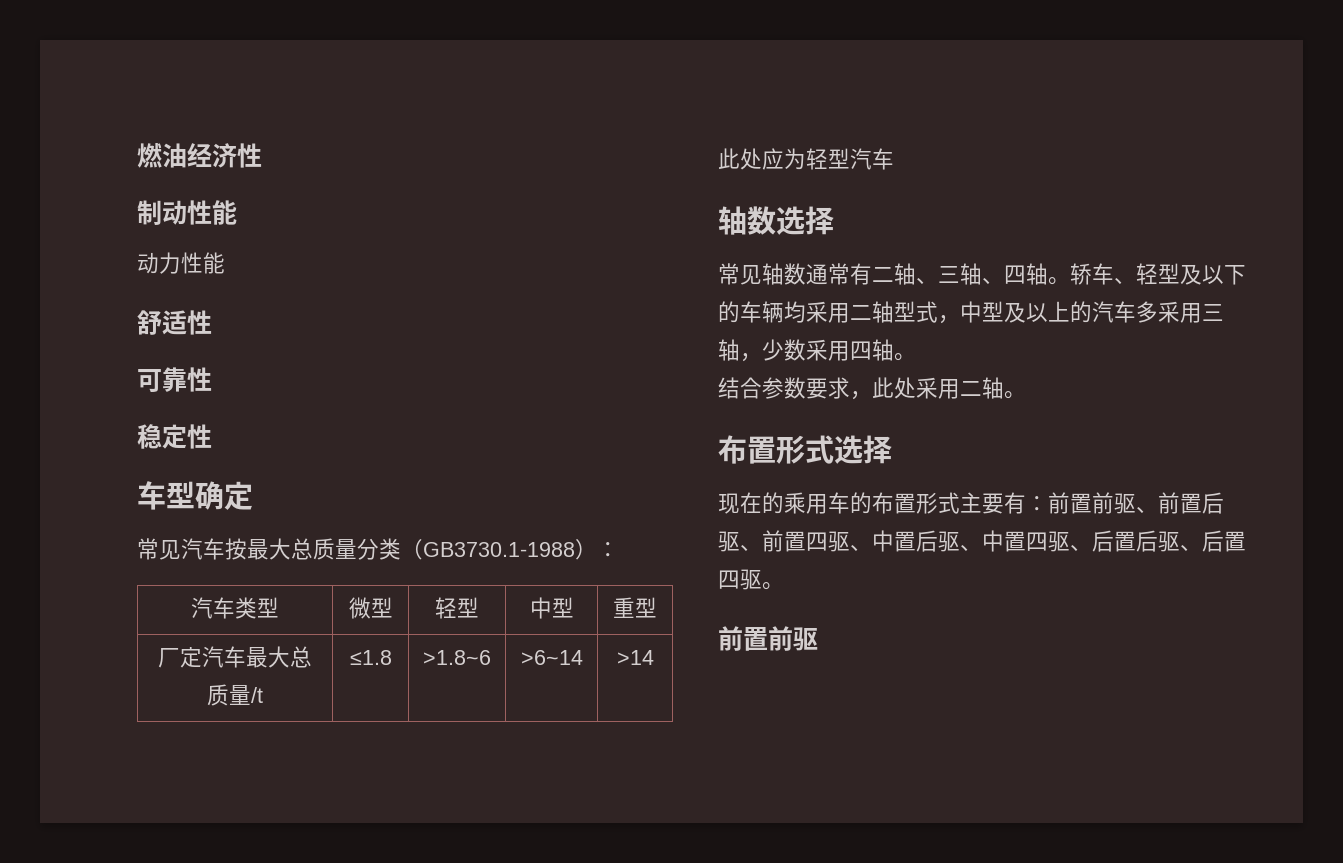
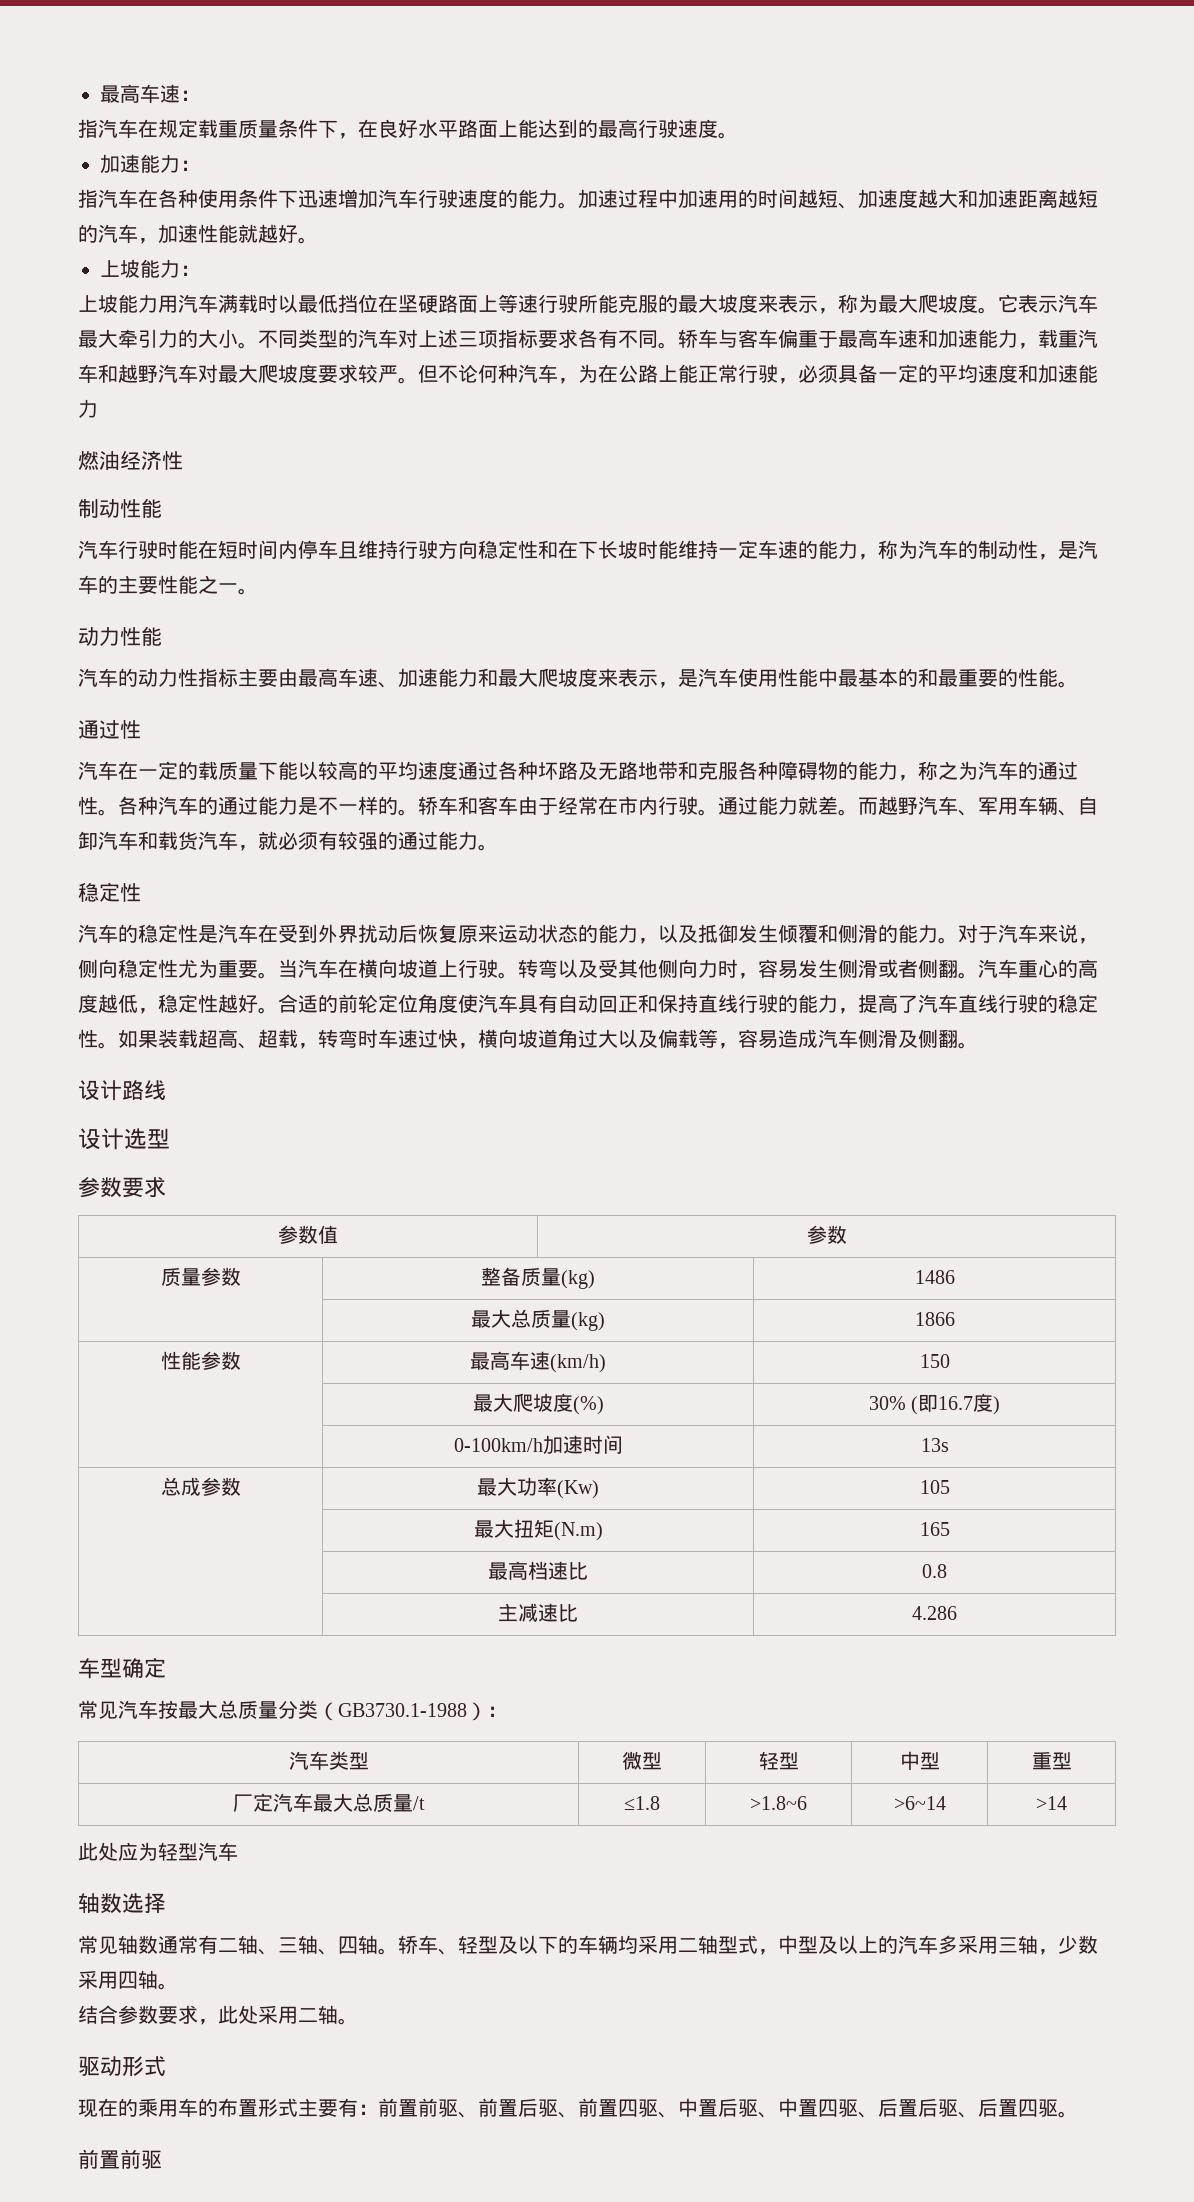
+ 最高车速：
+ 指汽车在规定载重质量条件下，在良好水平路面上能达到的最高行驶速度。
+ 加速能力：
+ 指汽车在各种使用条件下迅速增加汽车行驶速度的能力。加速过程中加速用的时间越短、加速度越大和加速距离越短的汽车，加速性能就越好。
+ 上坡能力：
+ 上坡能力用汽车满载时以最低挡位在坚硬路面上等速行驶所能克服的最大坡度来表示，称为最大爬坡度。它表示汽车最大牵引力的大小。不同类型的汽车对上述三项指标要求各有不同。轿车与客车偏重于最高车速和加速能力，载重汽车和越野汽车对最大爬坡度要求较严。但不论何种汽车，为在公路上能正常行驶，必须具备一定的平均速度和加速能力
+ 汽车行驶时能在短时间内停车且维持行驶方向稳定性和在下长坡时能维持一定车速的能力，称为汽车的制动性，是汽车的主要性能之一。
  动力性能
- 舒适性
- 可靠性
+ 汽车的动力性指标主要由最高车速、加速能力和最大爬坡度来表示，是汽车使用性能中最基本的和最重要的性能。
+ 通过性
+ 汽车在一定的载质量下能以较高的平均速度通过各种坏路及无路地带和克服各种障碍物的能力，称之为汽车的通过性。各种汽车的通过能力是不一样的。轿车和客车由于经常在市内行驶。通过能力就差。而越野汽车、军用车辆、自卸汽车和载货汽车，就必须有较强的通过能力。
  稳定性
+ 汽车的稳定性是汽车在受到外界扰动后恢复原来运动状态的能力，以及抵御发生倾覆和侧滑的能力。对于汽车来说，侧向稳定性尤为重要。当汽车在横向坡道上行驶。转弯以及受其他侧向力时，容易发生侧滑或者侧翻。汽车重心的高度越低，稳定性越好。合适的前轮定位角度使汽车具有自动回正和保持直线行驶的能力，提高了汽车直线行驶的稳定性。如果装载超高、超载，转弯时车速过快，横向坡道角过大以及偏载等，容易造成汽车侧滑及侧翻。
+ 设计路线
+ 设计选型
+ 参数要求
+ 参数值 | 参数
+ 质量参数 | 整备质量(kg) | 1486
+ | 最大总质量(kg) | 1866
+ 性能参数 | 最高车速(km/h) | 150
+ | 最大爬坡度(%) | 30% (即16.7度)
+ | 0-100km/h加速时间 | 13s
+ 总成参数 | 最大功率(Kw) | 105
+ | 最大扭矩(N.m) | 165
+ | 最高档速比 | 0.8
+ | 主减速比 | 4.286
- 布置形式选择
+ 驱动形式

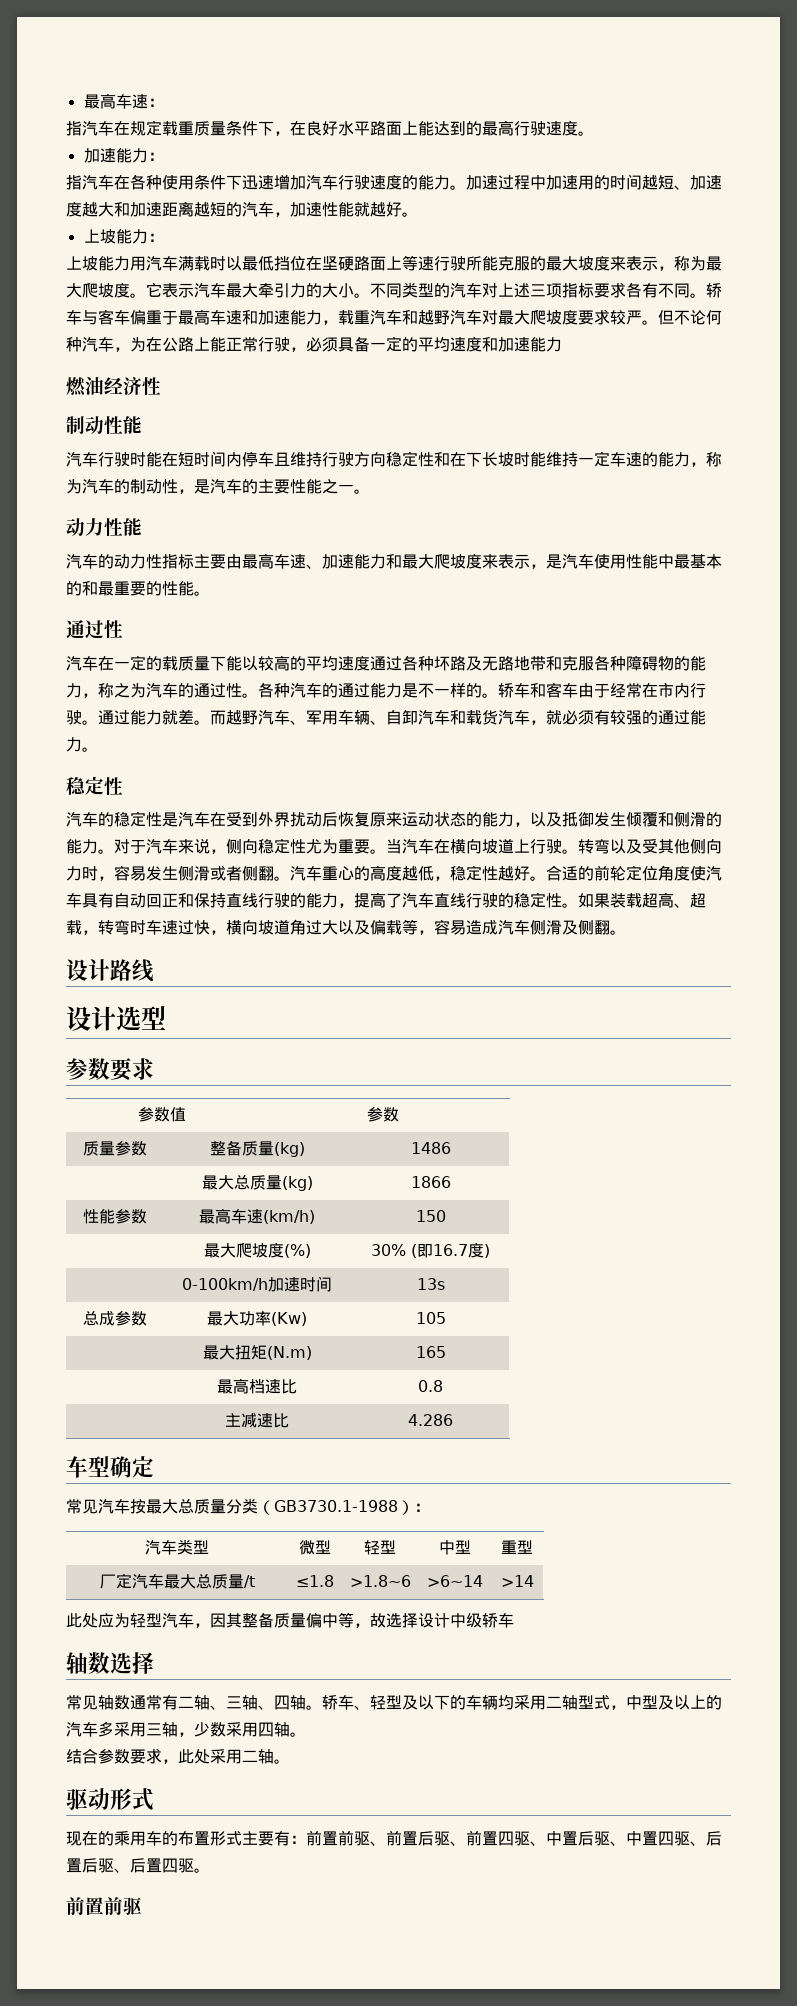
- 此处应为轻型汽车
+ 此处应为轻型汽车，因其整备质量偏中等，故选择设计中级轿车

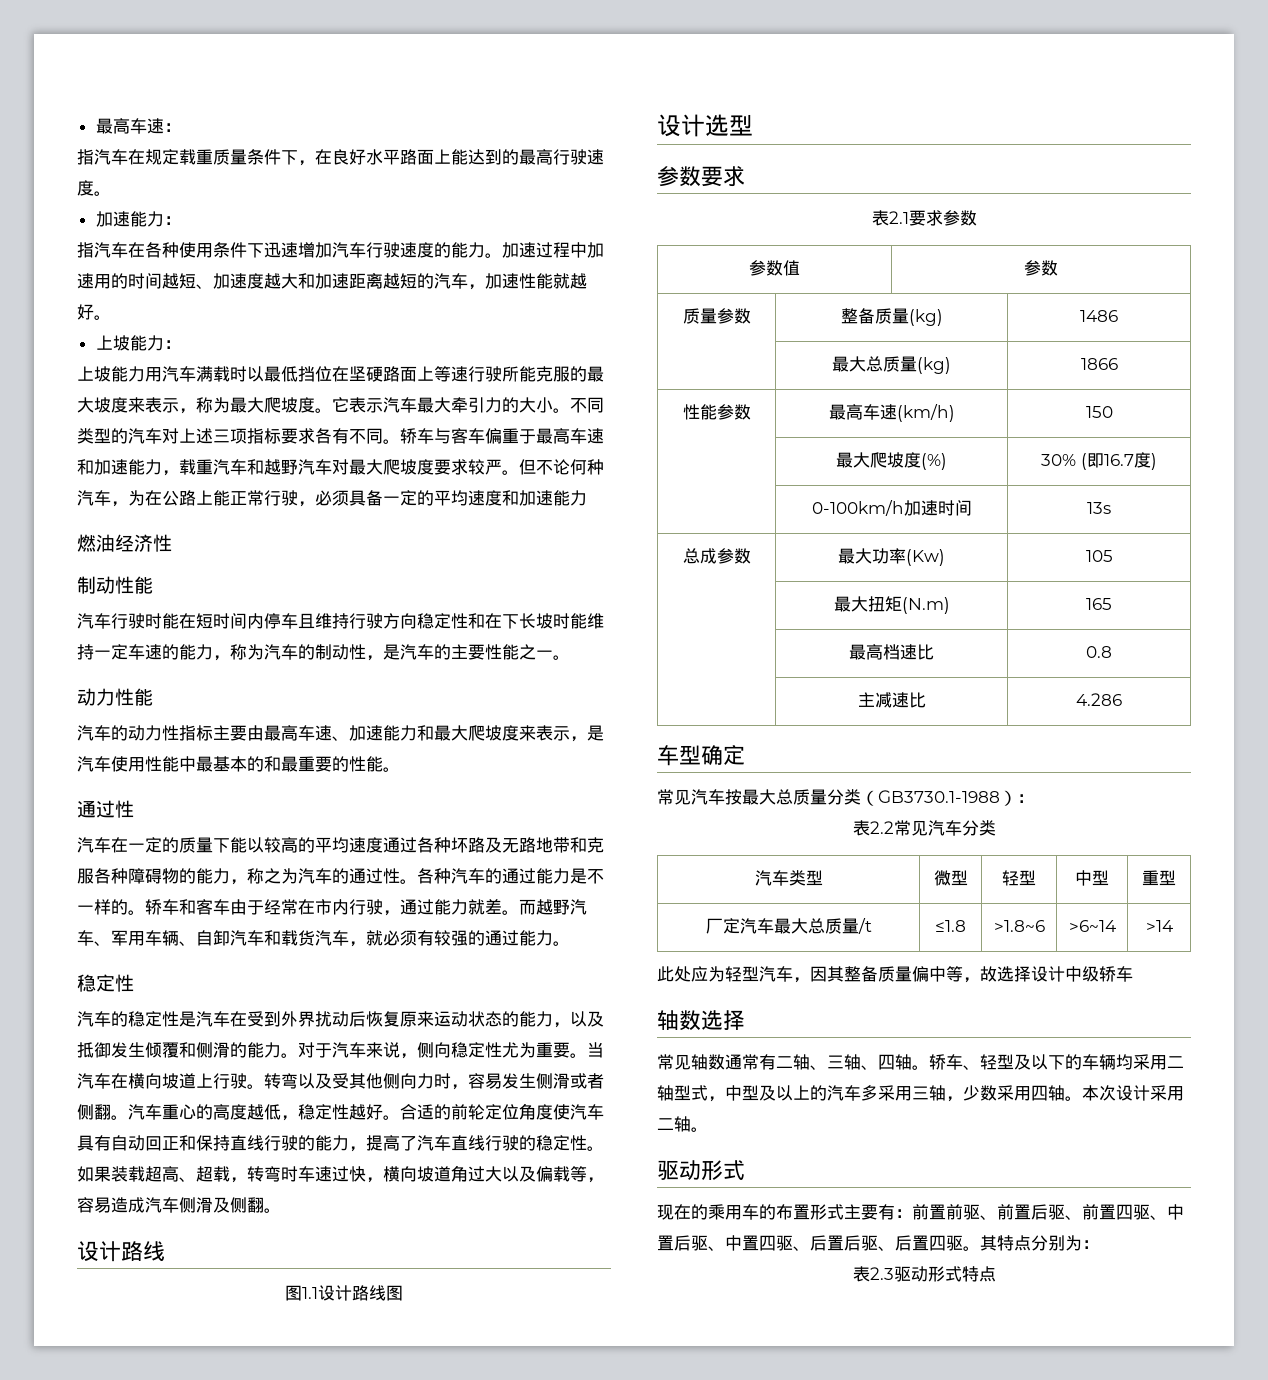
- 汽车在一定的载质量下能以较高的平均速度通过各种坏路及无路地带和克服各种障碍物的能力，称之为汽车的通过性。
+ 汽车在一定的质量下能以较高的平均速度通过各种坏路及无路地带和克服各种障碍物的能力，称之为汽车的通过性。
- 轿车和客车由于经常在市内行驶。通过能力就差。
+ 轿车和客车由于经常在市内行驶，通过能力就差。
+ 图1.1设计路线图
+ 表2.1要求参数
+ 表2.2常见汽车分类
- 轿车、轻型及以下的车辆均采用二轴型式，中型及以上的汽车多采用三轴，少数采用四轴。
- 结合参数要求，此处采用二轴。
+ 轿车、轻型及以下的车辆均采用二轴型式，中型及以上的汽车多采用三轴，少数采用四轴。本次设计采用二轴。
- 现在的乘用车的布置形式主要有：前置前驱、前置后驱、前置四驱、中置后驱、中置四驱、后置后驱、后置四驱。
- 前置前驱
+ 现在的乘用车的布置形式主要有：前置前驱、前置后驱、前置四驱、中置后驱、中置四驱、后置后驱、后置四驱。其特点分别为：
+ 表2.3驱动形式特点

